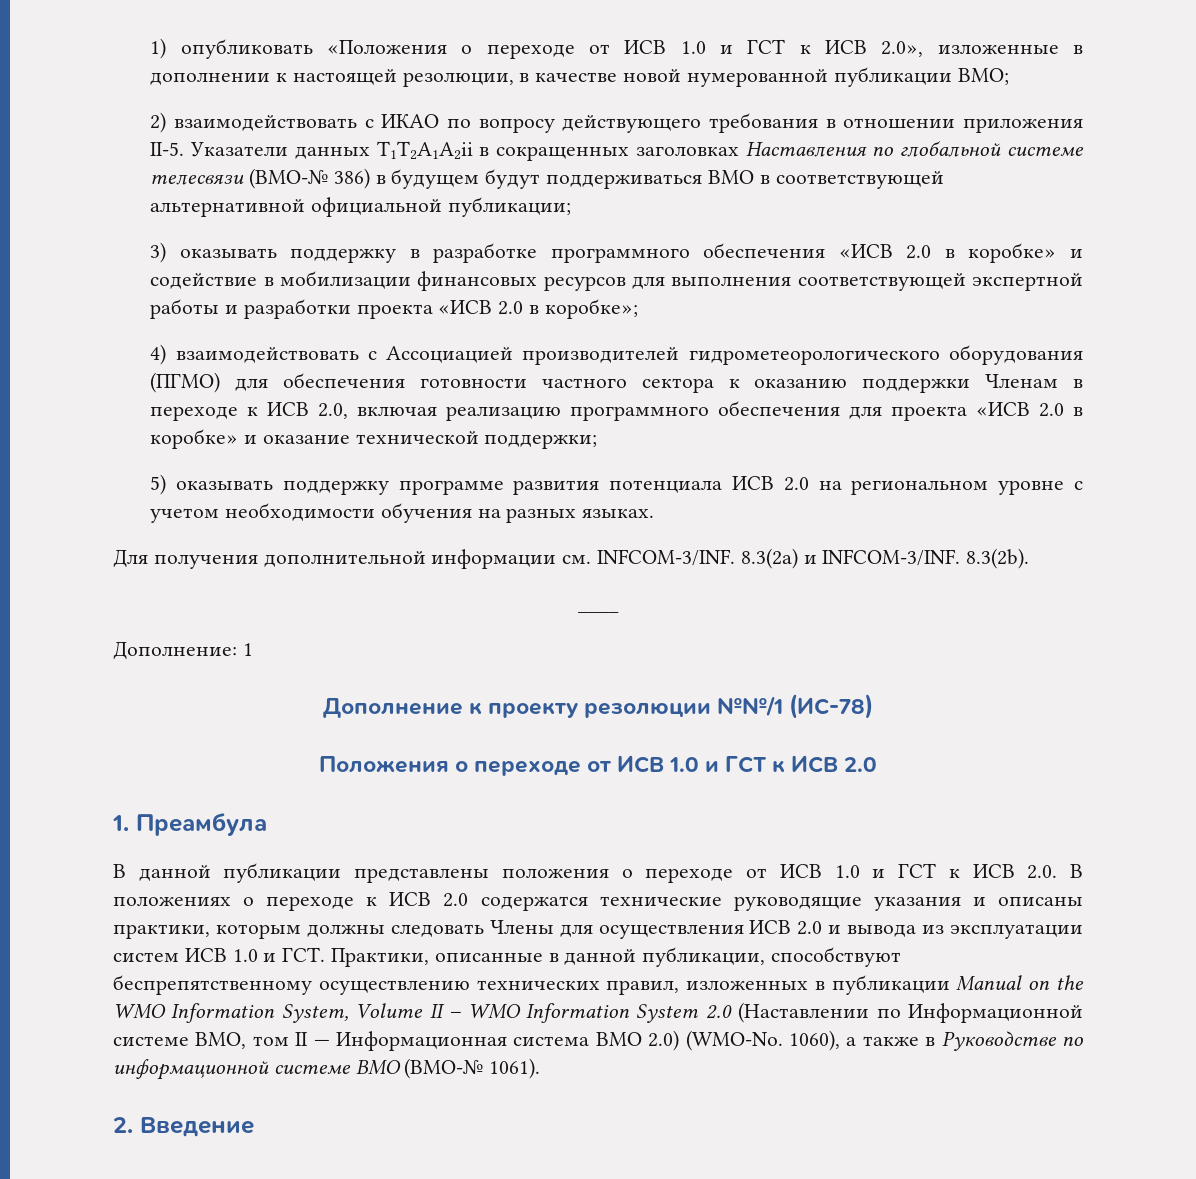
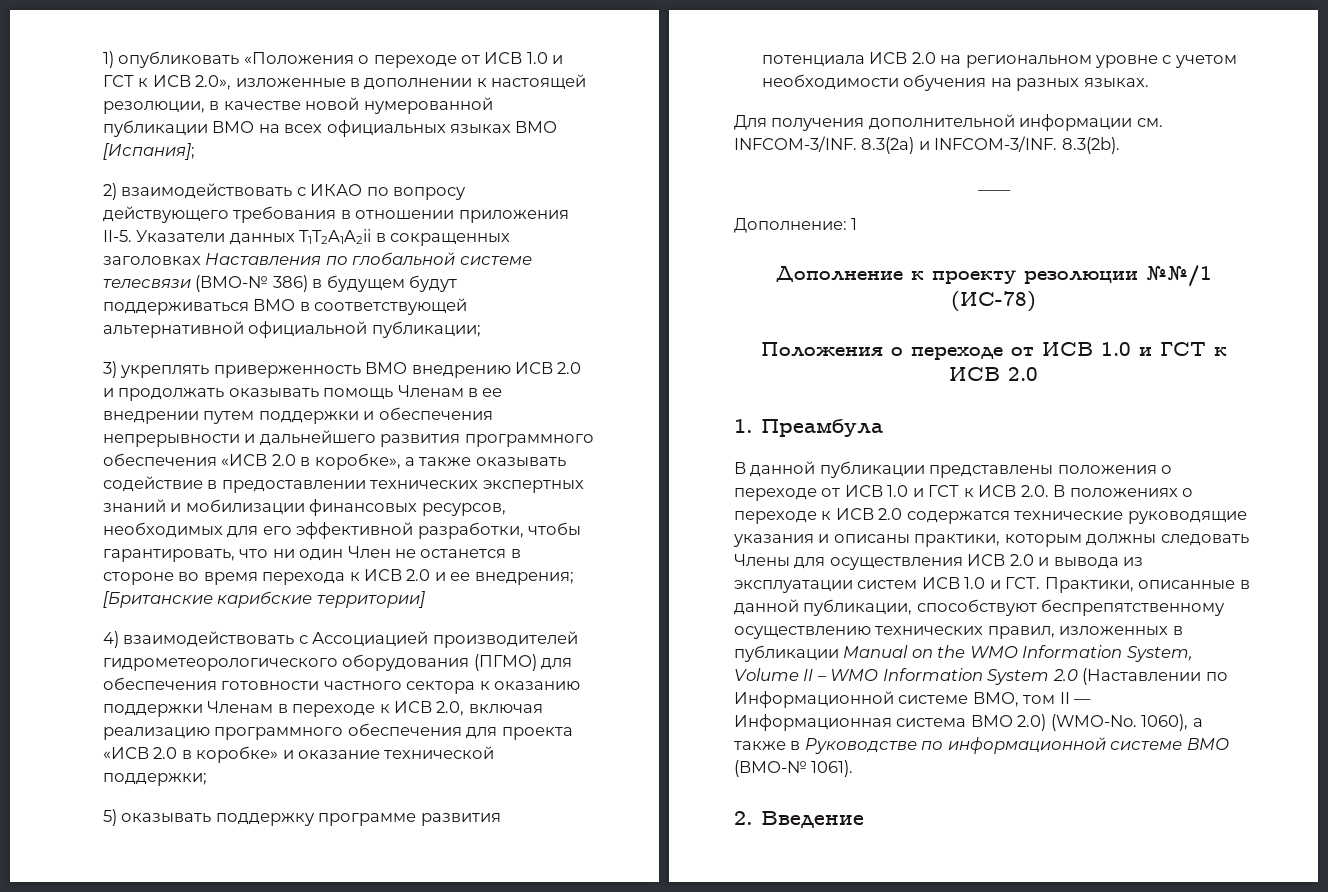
- 1) опубликовать «Положения о переходе от ИСВ 1.0 и ГСТ к ИСВ 2.0», изложенные в дополнении к настоящей резолюции, в качестве новой нумерованной публикации ВМО;
+ 1) опубликовать «Положения о переходе от ИСВ 1.0 и ГСТ к ИСВ 2.0», изложенные в дополнении к настоящей резолюции, в качестве новой нумерованной публикации ВМО на всех официальных языках ВМО [Испания];
- 3) оказывать поддержку в разработке программного обеспечения «ИСВ 2.0 в коробке» и содействие в мобилизации финансовых ресурсов для выполнения соответствующей экспертной работы и разработки проекта «ИСВ 2.0 в коробке»;
+ 3) укреплять приверженность ВМО внедрению ИСВ 2.0 и продолжать оказывать помощь Членам в ее внедрении путем поддержки и обеспечения непрерывности и дальнейшего развития программного обеспечения «ИСВ 2.0 в коробке», а также оказывать содействие в предоставлении технических экспертных знаний и мобилизации финансовых ресурсов, необходимых для его эффективной разработки, чтобы гарантировать, что ни один Член не останется в стороне во время перехода к ИСВ 2.0 и ее внедрения; [Британские карибские территории]

